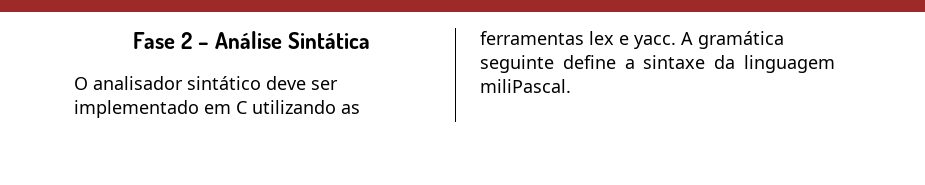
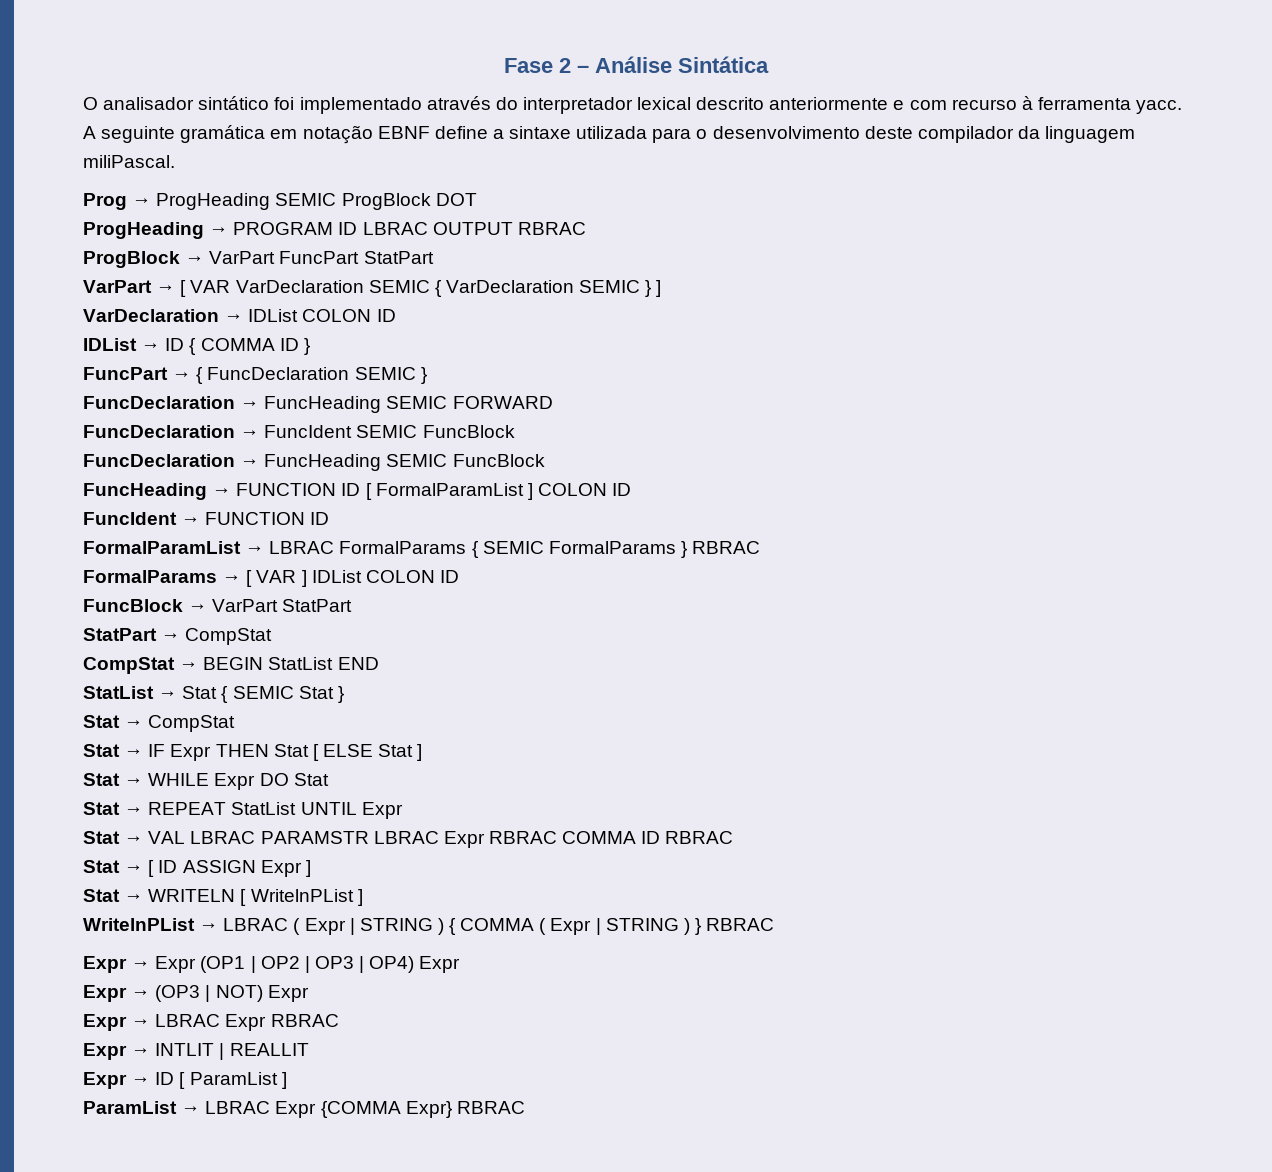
- O analisador sintático deve ser implementado em C utilizando as ferramentas lex e yacc. A gramática seguinte define a sintaxe da linguagem miliPascal.
+ O analisador sintático foi implementado através do interpretador lexical descrito anteriormente e com recurso à ferramenta yacc. A seguinte gramática em notação EBNF define a sintaxe utilizada para o desenvolvimento deste compilador da linguagem miliPascal.
+ Prog → ProgHeading SEMIC ProgBlock DOT
+ ProgHeading → PROGRAM ID LBRAC OUTPUT RBRAC
+ ProgBlock → VarPart FuncPart StatPart
+ VarPart → [ VAR VarDeclaration SEMIC { VarDeclaration SEMIC } ]
+ VarDeclaration → IDList COLON ID
+ IDList → ID { COMMA ID }
+ FuncPart → { FuncDeclaration SEMIC }
+ FuncDeclaration → FuncHeading SEMIC FORWARD
+ FuncDeclaration → FuncIdent SEMIC FuncBlock
+ FuncDeclaration → FuncHeading SEMIC FuncBlock
+ FuncHeading → FUNCTION ID [ FormalParamList ] COLON ID
+ FuncIdent → FUNCTION ID
+ FormalParamList → LBRAC FormalParams { SEMIC FormalParams } RBRAC
+ FormalParams → [ VAR ] IDList COLON ID
+ FuncBlock → VarPart StatPart
+ StatPart → CompStat
+ CompStat → BEGIN StatList END
+ StatList → Stat { SEMIC Stat }
+ Stat → CompStat
+ Stat → IF Expr THEN Stat [ ELSE Stat ]
+ Stat → WHILE Expr DO Stat
+ Stat → REPEAT StatList UNTIL Expr
+ Stat → VAL LBRAC PARAMSTR LBRAC Expr RBRAC COMMA ID RBRAC
+ Stat → [ ID ASSIGN Expr ]
+ Stat → WRITELN [ WritelnPList ]
+ WritelnPList → LBRAC ( Expr | STRING ) { COMMA ( Expr | STRING ) } RBRAC
+ Expr → Expr (OP1 | OP2 | OP3 | OP4) Expr
+ Expr → (OP3 | NOT) Expr
+ Expr → LBRAC Expr RBRAC
+ Expr → INTLIT | REALLIT
+ Expr → ID [ ParamList ]
+ ParamList → LBRAC Expr {COMMA Expr} RBRAC

